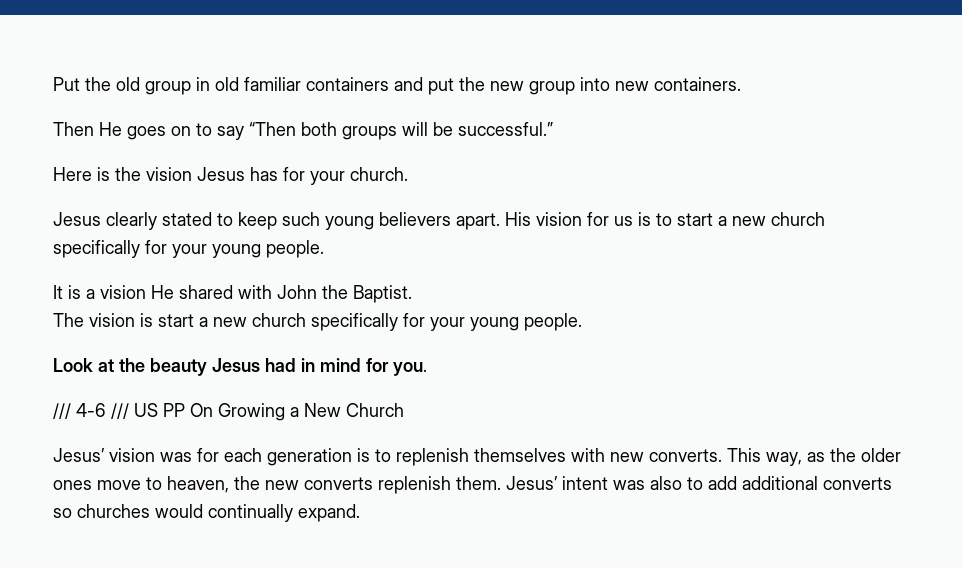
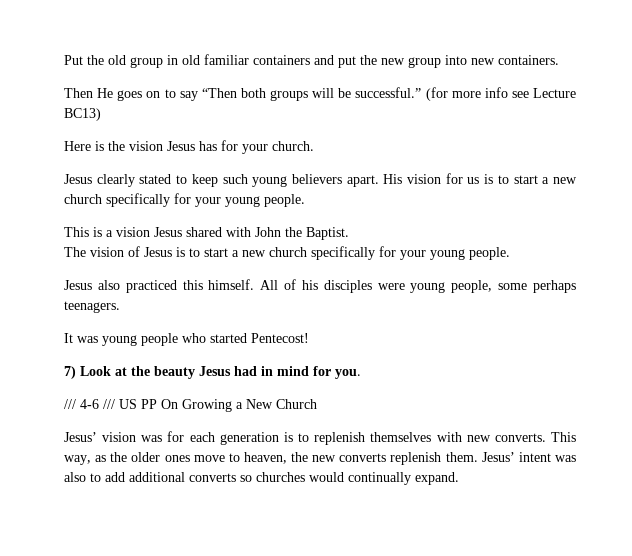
+ (for more info see Lecture BC13)
- It is a vision He shared with John the Baptist.
+ This is a vision Jesus shared with John the Baptist.
- The vision is start a new church specifically for your young people.
- Look at the beauty Jesus had in mind for you.
+ The vision of Jesus is to start a new church specifically for your young people.
+ Jesus also practiced this himself. All of his disciples were young people, some perhaps teenagers.
+ It was young people who started Pentecost!
+ 7) Look at the beauty Jesus had in mind for you.

